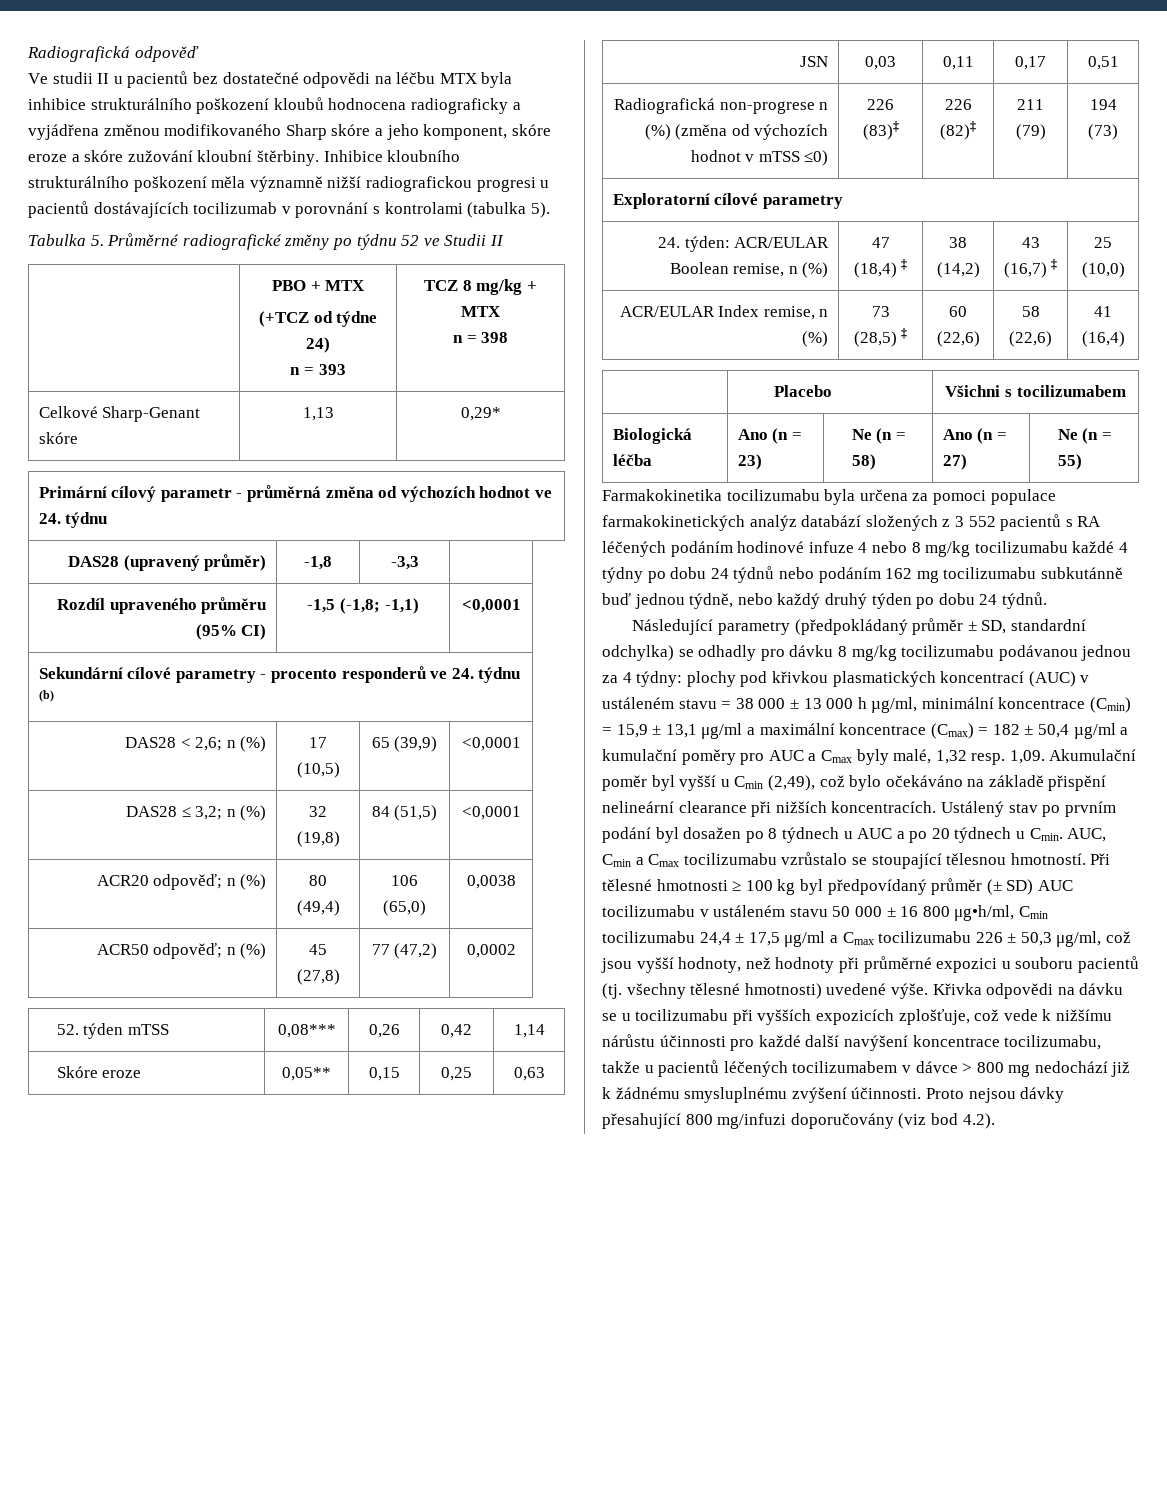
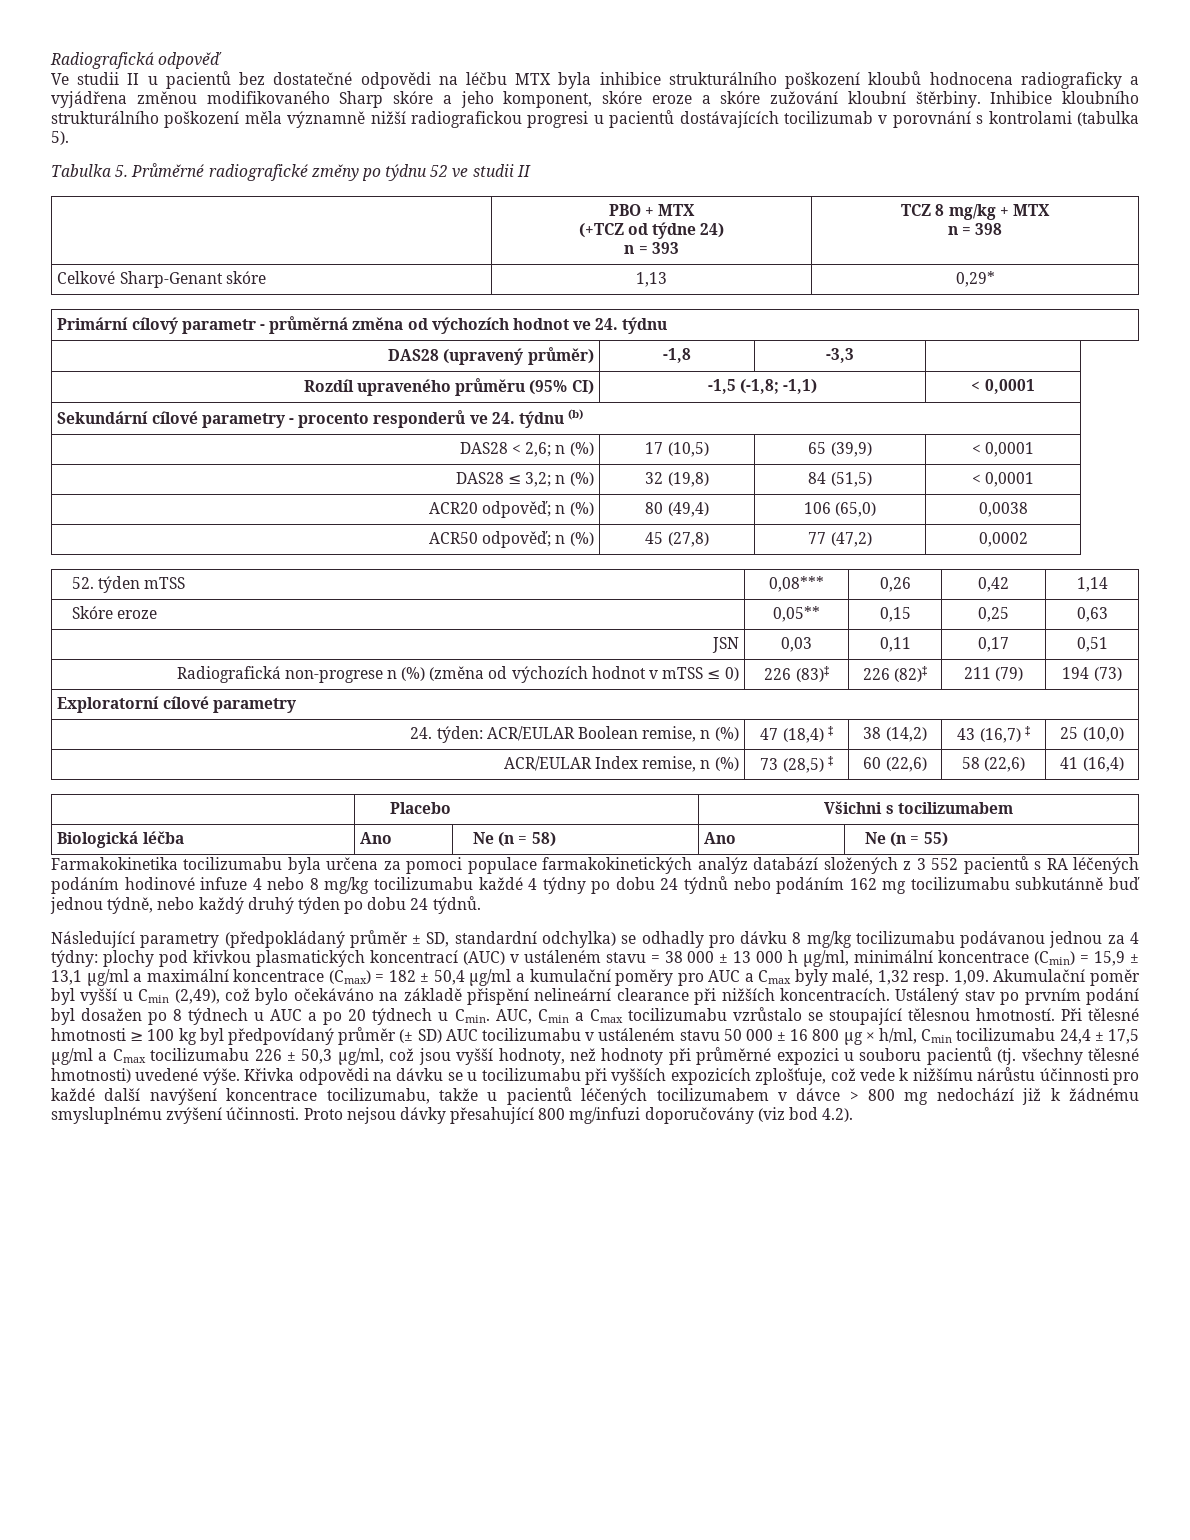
- Tabulka 5. Průměrné radiografické změny po týdnu 52 ve Studii II
+ Tabulka 5. Průměrné radiografické změny po týdnu 52 ve studii II
- Rozdíl upraveného průměru (95% CI) | -1,5 (-1,8; -1,1) | <0,0001
+ Rozdíl upraveného průměru (95% CI) | -1,5 (-1,8; -1,1) | < 0,0001
- DAS28 < 2,6; n (%) | 17 (10,5) | 65 (39,9) | <0,0001
+ DAS28 < 2,6; n (%) | 17 (10,5) | 65 (39,9) | < 0,0001
- DAS28 ≤ 3,2; n (%) | 32 (19,8) | 84 (51,5) | <0,0001
+ DAS28 ≤ 3,2; n (%) | 32 (19,8) | 84 (51,5) | < 0,0001
- Radiografická non-progrese n (%) (změna od výchozích hodnot v mTSS ≤0) | 226 (83)‡ | 226 (82)‡ | 211 (79) | 194 (73)
+ Radiografická non-progrese n (%) (změna od výchozích hodnot v mTSS ≤ 0) | 226 (83)‡ | 226 (82)‡ | 211 (79) | 194 (73)
- Biologická léčba | Ano (n = 23) | Ne (n = 58) | Ano (n = 27) | Ne (n = 55)
+ Biologická léčba | Ano | Ne (n = 58) | Ano | Ne (n = 55)
- Při tělesné hmotnosti ≥ 100 kg byl předpovídaný průměr (± SD) AUC tocilizumabu v ustáleném stavu 50 000 ± 16 800 μg•h/ml, Cmin tocilizumabu 24,4 ± 17,5 μg/ml a Cmax tocilizumabu 226 ± 50,3 μg/ml, což jsou vyšší hodnoty, než hodnoty při průměrné expozici u souboru pacientů (tj. všechny tělesné hmotnosti) uvedené výše.
+ Při tělesné hmotnosti ≥ 100 kg byl předpovídaný průměr (± SD) AUC tocilizumabu v ustáleném stavu 50 000 ± 16 800 μg × h/ml, Cmin tocilizumabu 24,4 ± 17,5 μg/ml a Cmax tocilizumabu 226 ± 50,3 μg/ml, což jsou vyšší hodnoty, než hodnoty při průměrné expozici u souboru pacientů (tj. všechny tělesné hmotnosti) uvedené výše.

